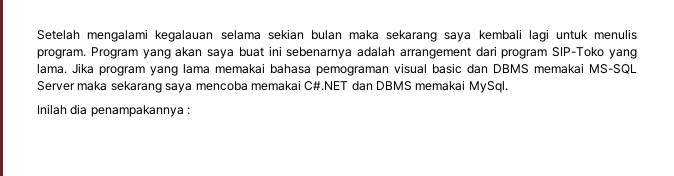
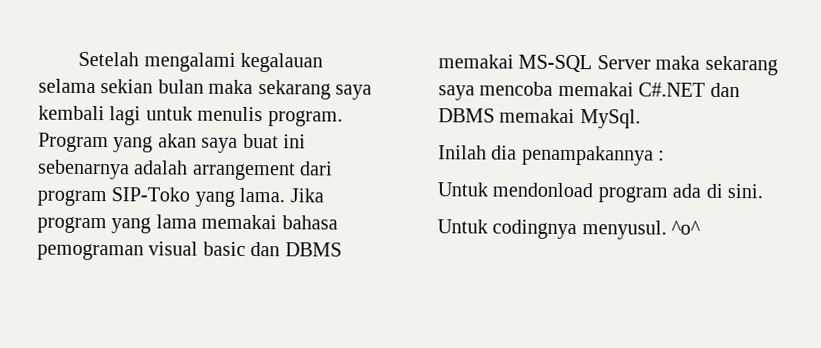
+ Untuk mendonload program ada di sini.
+ Untuk codingnya menyusul. ^o^

